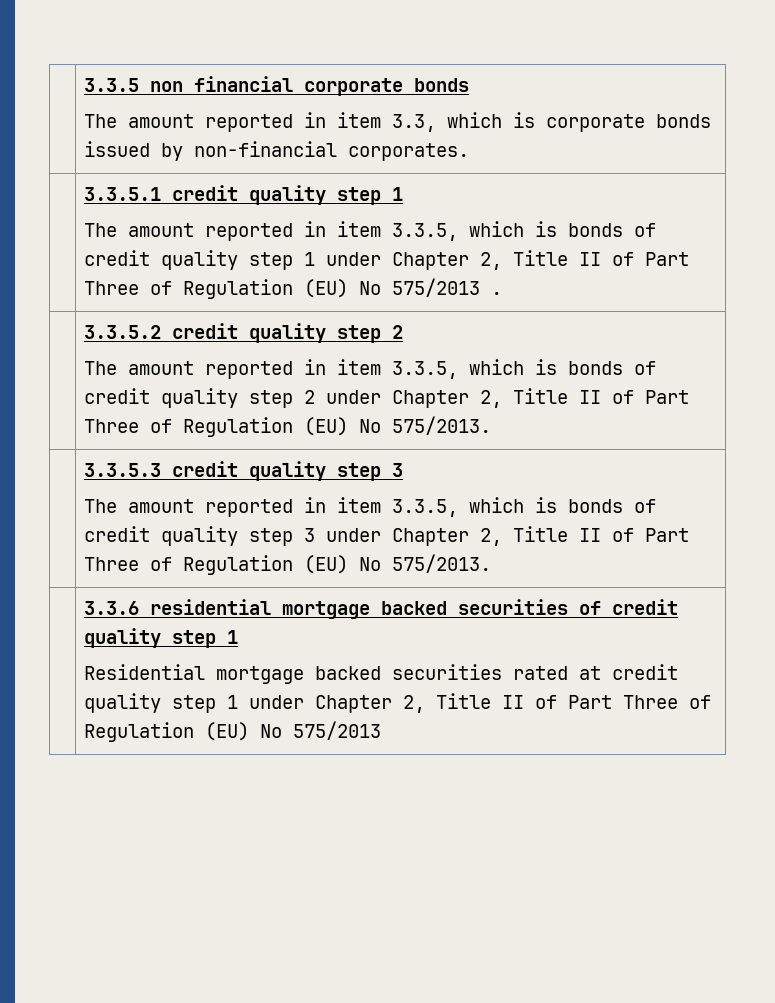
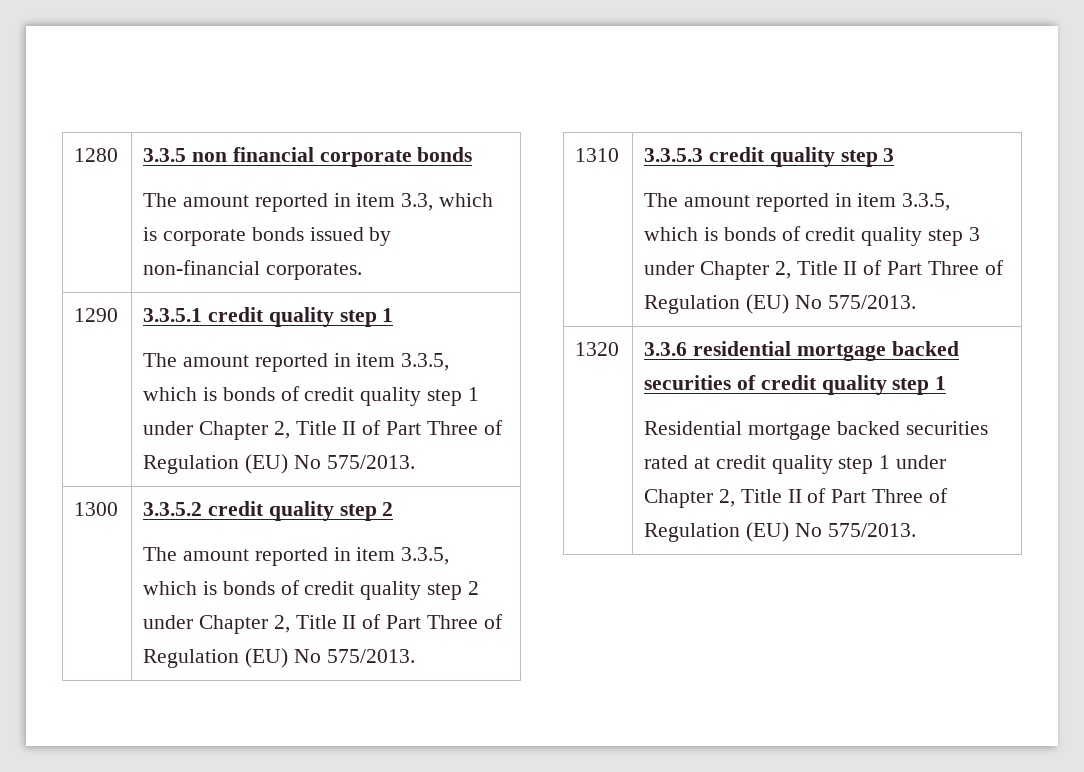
- | 3.3.5 non financial corporate bonds
+ 1280 | 3.3.5 non financial corporate bonds
- | 3.3.5.1 credit quality step 1
- The amount reported in item 3.3.5, which is bonds of credit quality step 1 under Chapter 2, Title II of Part Three of Regulation (EU) No 575/2013 .
- | 3.3.5.2 credit quality step 2
+ 1290 | 3.3.5.1 credit quality step 1
+ The amount reported in item 3.3.5, which is bonds of credit quality step 1 under Chapter 2, Title II of Part Three of Regulation (EU) No 575/2013.
+ 1300 | 3.3.5.2 credit quality step 2
- | 3.3.5.3 credit quality step 3
+ 1310 | 3.3.5.3 credit quality step 3
- | 3.3.6 residential mortgage backed securities of credit quality step 1
- Residential mortgage backed securities rated at credit quality step 1 under Chapter 2, Title II of Part Three of Regulation (EU) No 575/2013
+ 1320 | 3.3.6 residential mortgage backed securities of credit quality step 1
+ Residential mortgage backed securities rated at credit quality step 1 under Chapter 2, Title II of Part Three of Regulation (EU) No 575/2013.

